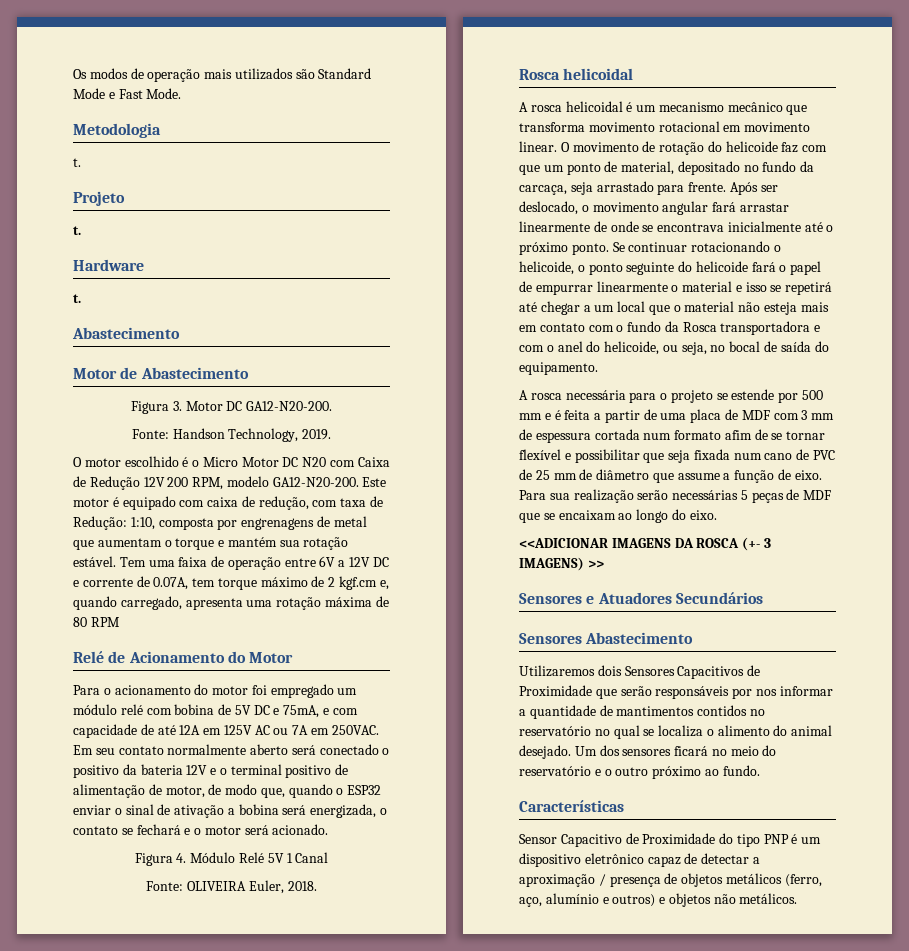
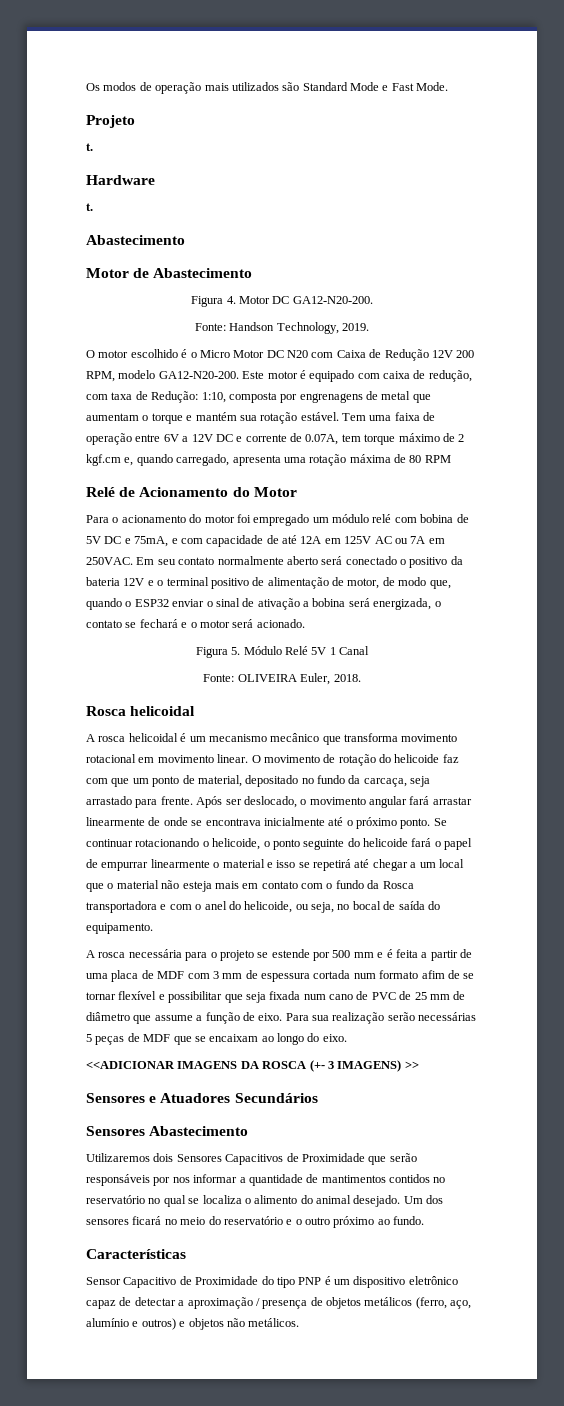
- Metodologia
- t.
- Figura 3. Motor DC GA12-N20-200.
+ Figura 4. Motor DC GA12-N20-200.
- Figura 4. Módulo Relé 5V 1 Canal
+ Figura 5. Módulo Relé 5V 1 Canal

